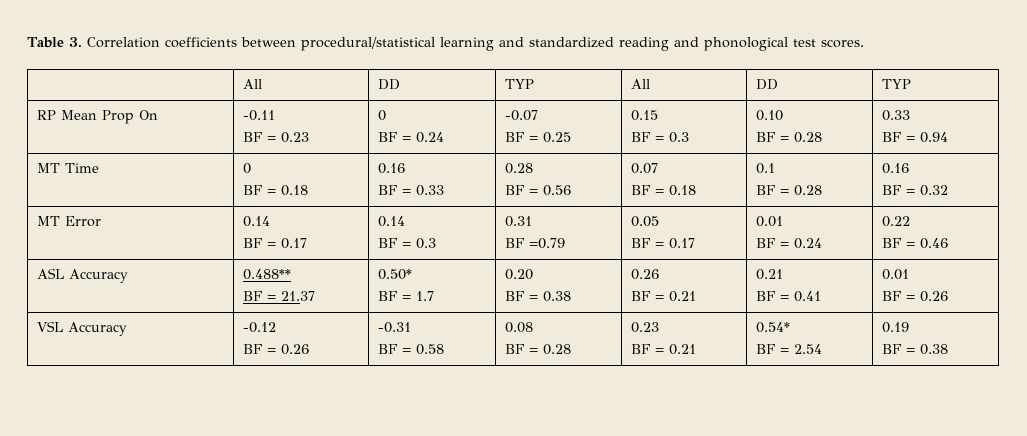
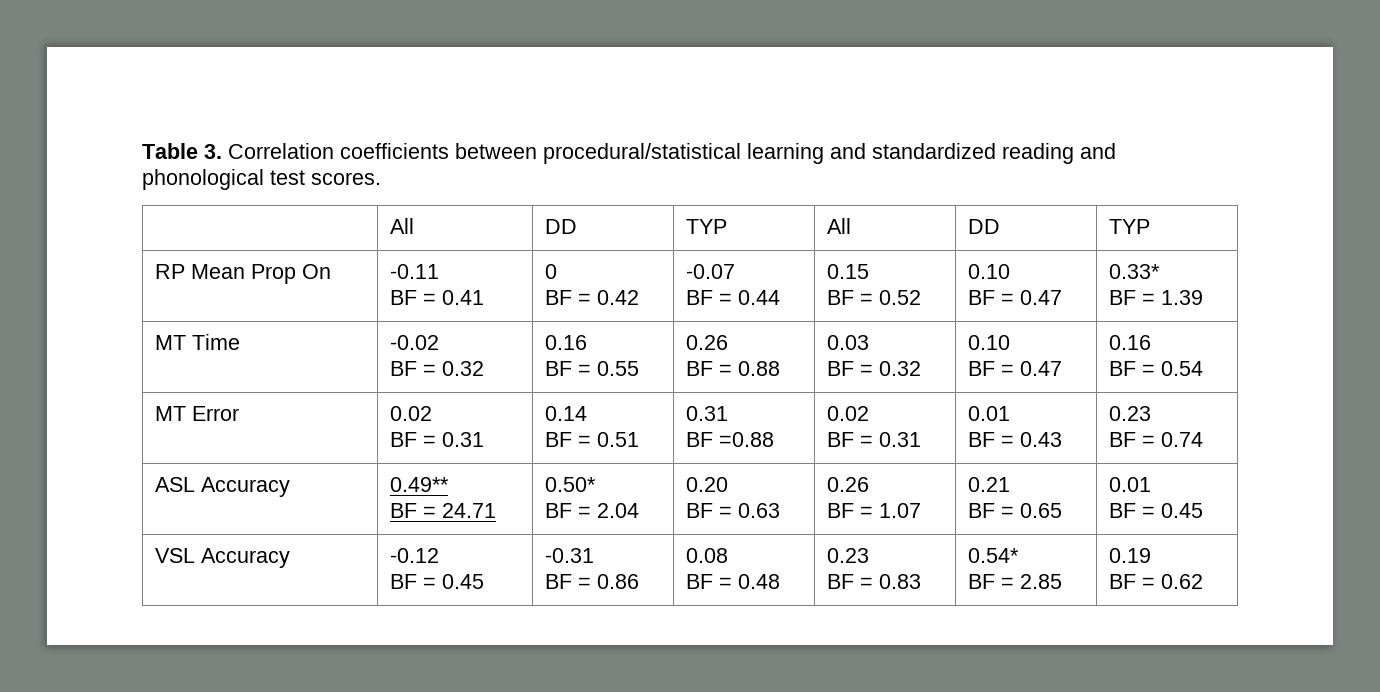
  RP Mean Prop On | -0.11
- BF = 0.23 | 0
- BF = 0.24 | -0.07
- BF = 0.25 | 0.15
- BF = 0.3 | 0.10
- BF = 0.28 | 0.33
- BF = 0.94
+ BF = 0.41 | 0
+ BF = 0.42 | -0.07
+ BF = 0.44 | 0.15
+ BF = 0.52 | 0.10
+ BF = 0.47 | 0.33*
+ BF = 1.39
- MT Time | 0
- BF = 0.18 | 0.16
- BF = 0.33 | 0.28
- BF = 0.56 | 0.07
- BF = 0.18 | 0.1
- BF = 0.28 | 0.16
- BF = 0.32
+ MT Time | -0.02
+ BF = 0.32 | 0.16
+ BF = 0.55 | 0.26
+ BF = 0.88 | 0.03
+ BF = 0.32 | 0.10
+ BF = 0.47 | 0.16
+ BF = 0.54
- MT Error | 0.14
- BF = 0.17 | 0.14
- BF = 0.3 | 0.31
- BF =0.79 | 0.05
- BF = 0.17 | 0.01
- BF = 0.24 | 0.22
- BF = 0.46
+ MT Error | 0.02
+ BF = 0.31 | 0.14
+ BF = 0.51 | 0.31
+ BF =0.88 | 0.02
+ BF = 0.31 | 0.01
+ BF = 0.43 | 0.23
+ BF = 0.74
- ASL Accuracy | 0.488**
- BF = 21.37 | 0.50*
- BF = 1.7 | 0.20
- BF = 0.38 | 0.26
- BF = 0.21 | 0.21
- BF = 0.41 | 0.01
- BF = 0.26
+ ASL Accuracy | 0.49**
+ BF = 24.71 | 0.50*
+ BF = 2.04 | 0.20
+ BF = 0.63 | 0.26
+ BF = 1.07 | 0.21
+ BF = 0.65 | 0.01
+ BF = 0.45
  VSL Accuracy | -0.12
- BF = 0.26 | -0.31
- BF = 0.58 | 0.08
- BF = 0.28 | 0.23
- BF = 0.21 | 0.54*
- BF = 2.54 | 0.19
- BF = 0.38
+ BF = 0.45 | -0.31
+ BF = 0.86 | 0.08
+ BF = 0.48 | 0.23
+ BF = 0.83 | 0.54*
+ BF = 2.85 | 0.19
+ BF = 0.62

